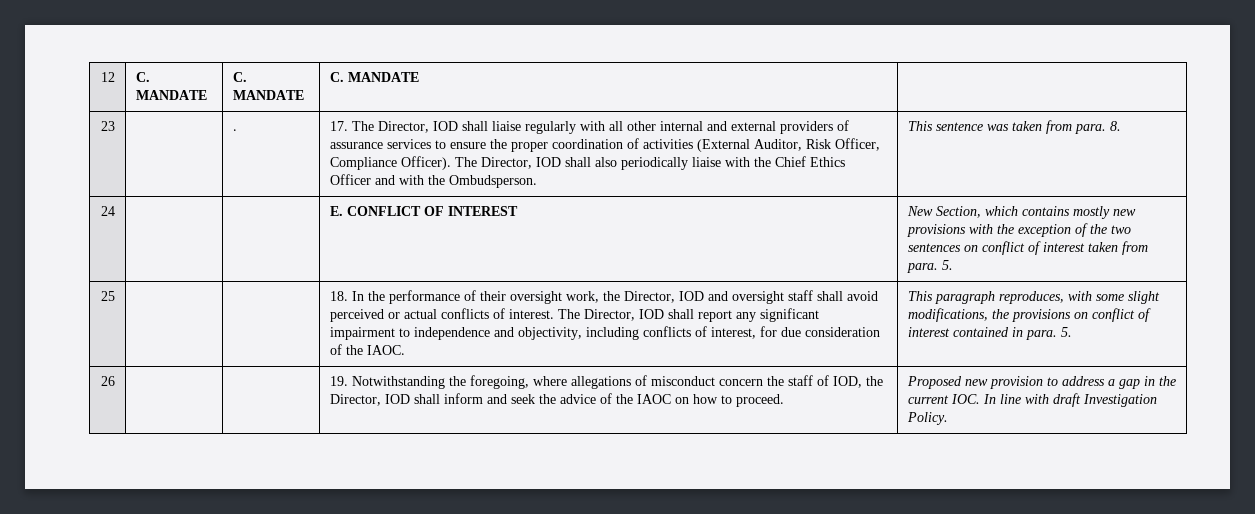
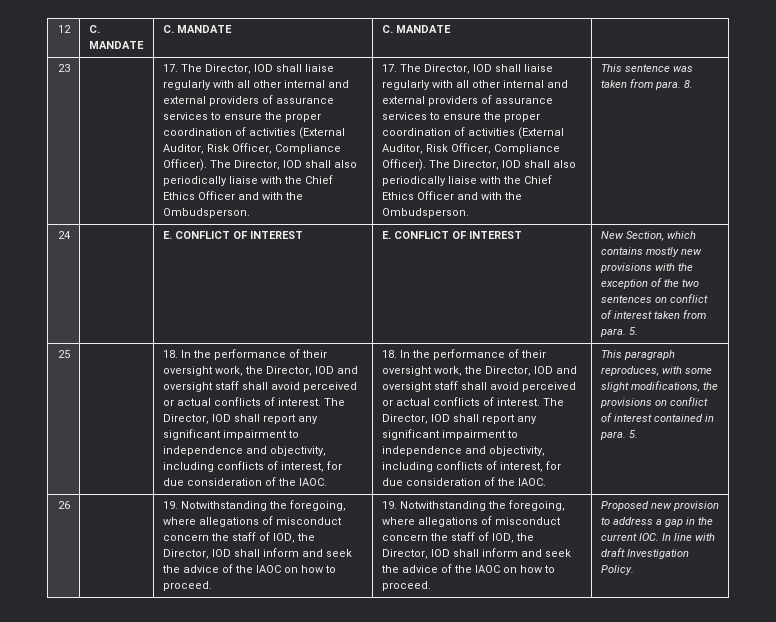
- 23 | | .
+ 23 | | 17. The Director, IOD shall liaise regularly with all other internal and external providers of assurance services to ensure the proper coordination of activities (External Auditor, Risk Officer, Compliance Officer). The Director, IOD shall also periodically liaise with the Chief Ethics Officer and with the Ombudsperson.
- 24 | | | E. CONFLICT OF INTEREST | New Section, which contains mostly new provisions with the exception of the two sentences on conflict of interest taken from para. 5.
+ 24 | | E. CONFLICT OF INTEREST | E. CONFLICT OF INTEREST | New Section, which contains mostly new provisions with the exception of the two sentences on conflict of interest taken from para. 5.
- 25
+ 25 | | 18. In the performance of their oversight work, the Director, IOD and oversight staff shall avoid perceived or actual conflicts of interest. The Director, IOD shall report any significant impairment to independence and objectivity, including conflicts of interest, for due consideration of the IAOC.
- 26
+ 26 | | 19. Notwithstanding the foregoing, where allegations of misconduct concern the staff of IOD, the Director, IOD shall inform and seek the advice of the IAOC on how to proceed.

